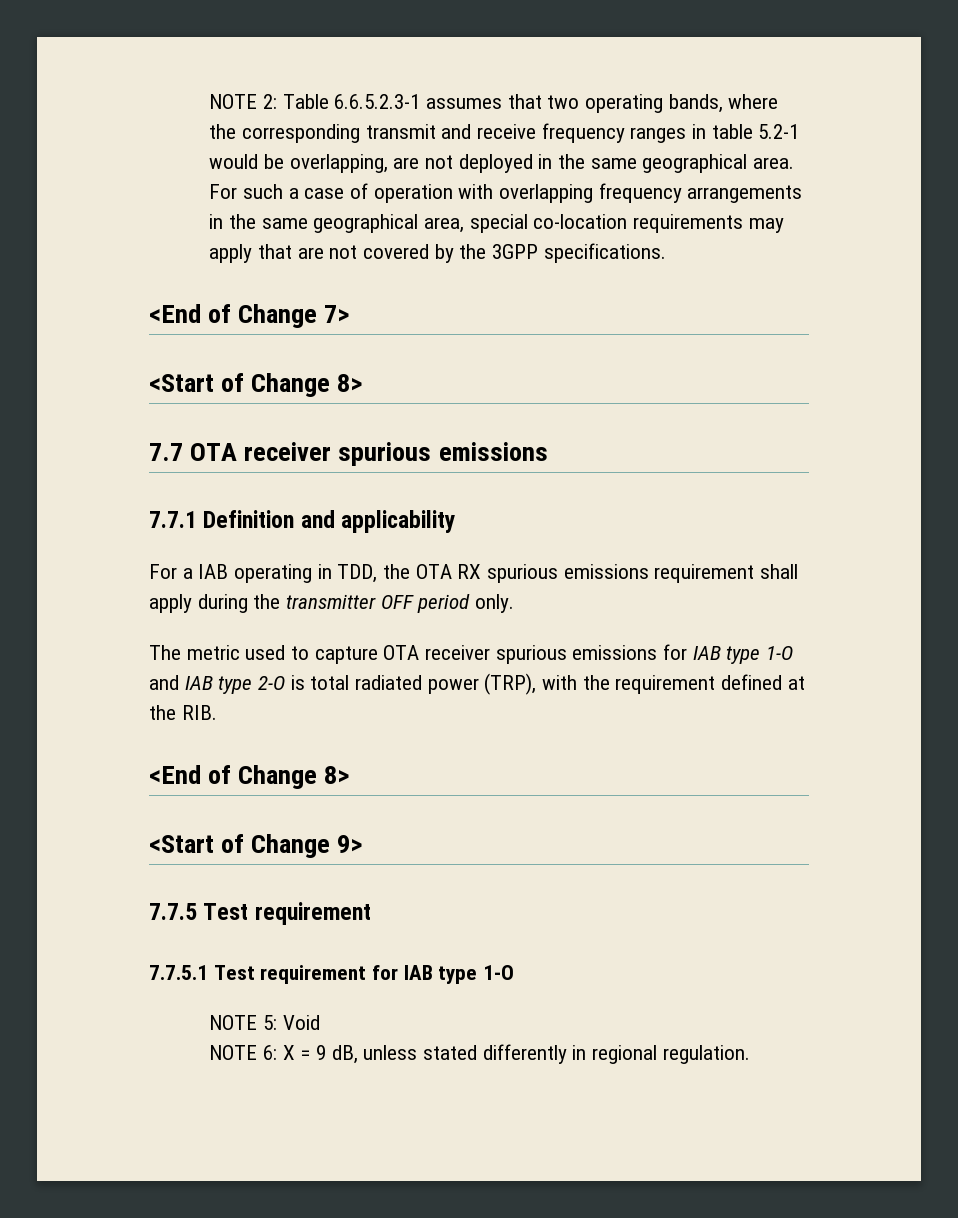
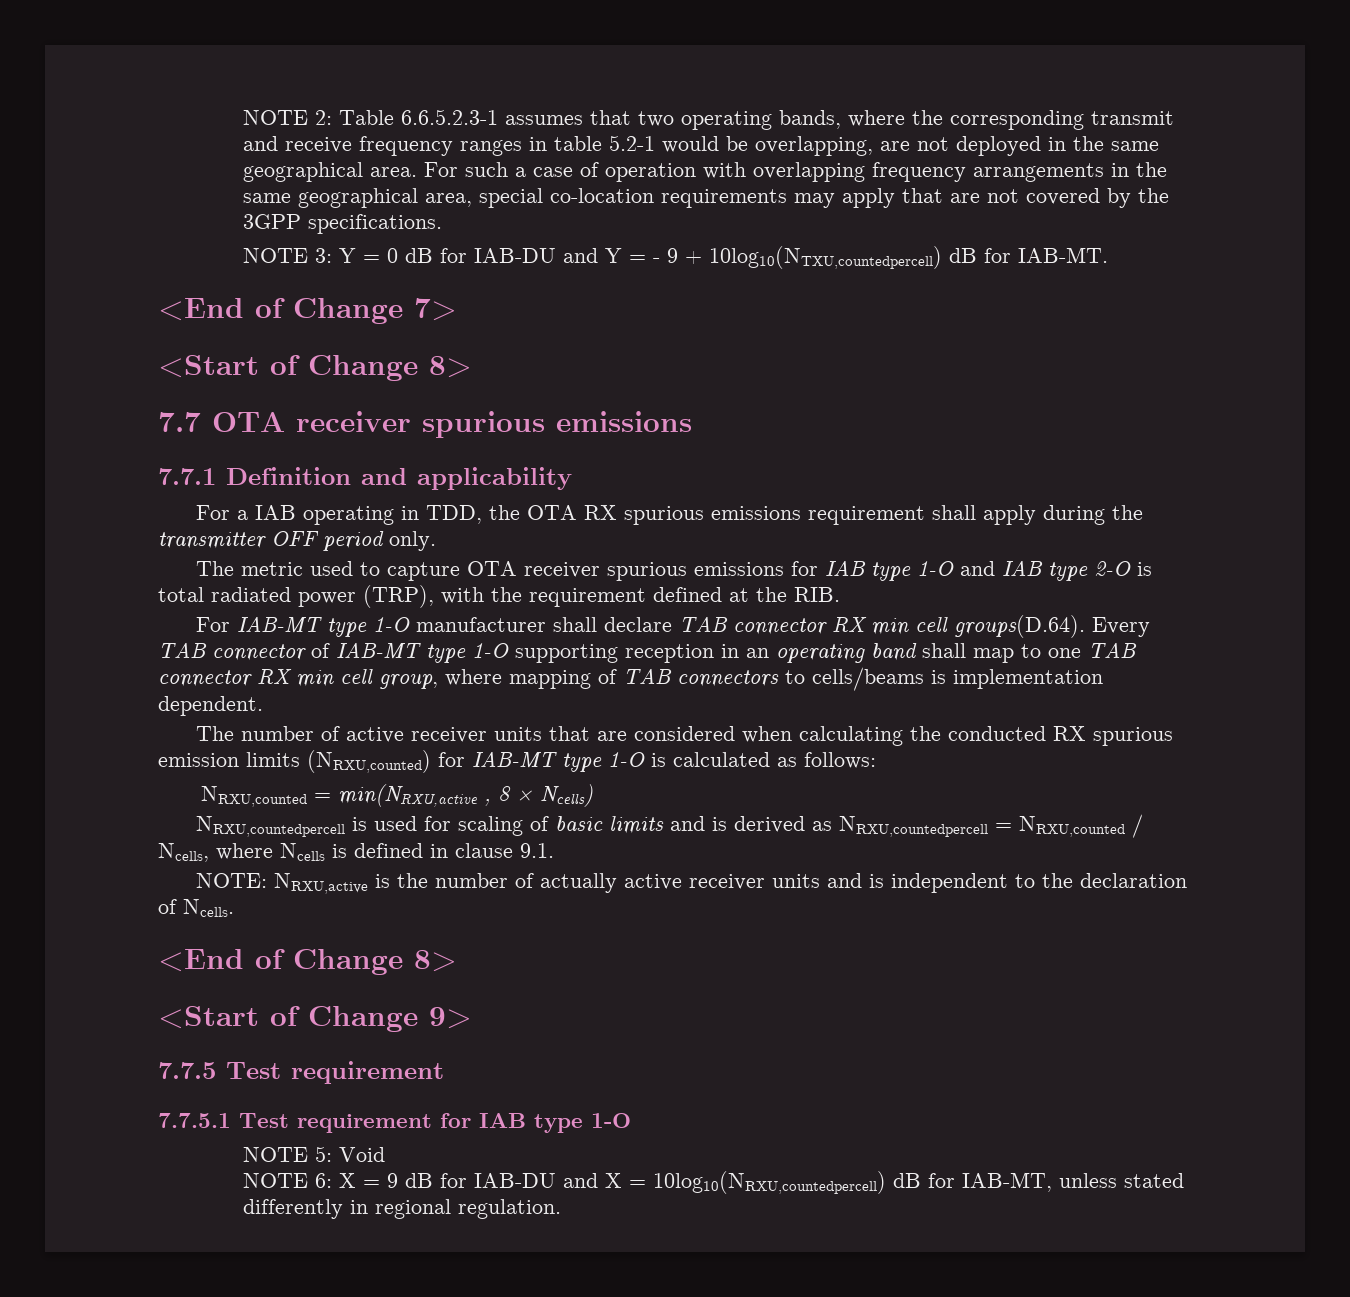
+ NOTE 3: Y = 0 dB for IAB-DU and Y = - 9 + 10log10(NTXU,countedpercell) dB for IAB-MT.
+ For IAB-MT type 1-O manufacturer shall declare TAB connector RX min cell groups(D.64). Every TAB connector of IAB-MT type 1-O supporting reception in an operating band shall map to one TAB connector RX min cell group, where mapping of TAB connectors to cells/beams is implementation dependent.
+ The number of active receiver units that are considered when calculating the conducted RX spurious emission limits (NRXU,counted) for IAB-MT type 1-O is calculated as follows:
+ NRXU,counted = min(NRXU,active , 8 × Ncells)
+ NRXU,countedpercell is used for scaling of basic limits and is derived as NRXU,countedpercell = NRXU,counted / Ncells, where Ncells is defined in clause 9.1.
+ NOTE: NRXU,active is the number of actually active receiver units and is independent to the declaration of Ncells.
- NOTE 6: X = 9 dB, unless stated differently in regional regulation.
+ NOTE 6: X = 9 dB for IAB-DU and X = 10log10(NRXU,countedpercell) dB for IAB-MT, unless stated differently in regional regulation.

